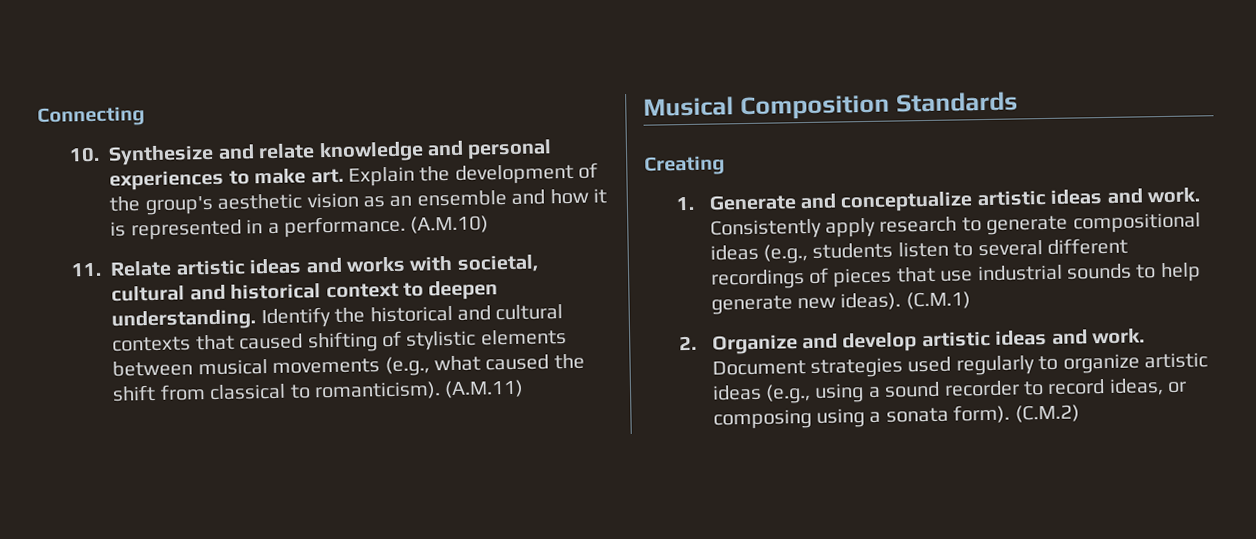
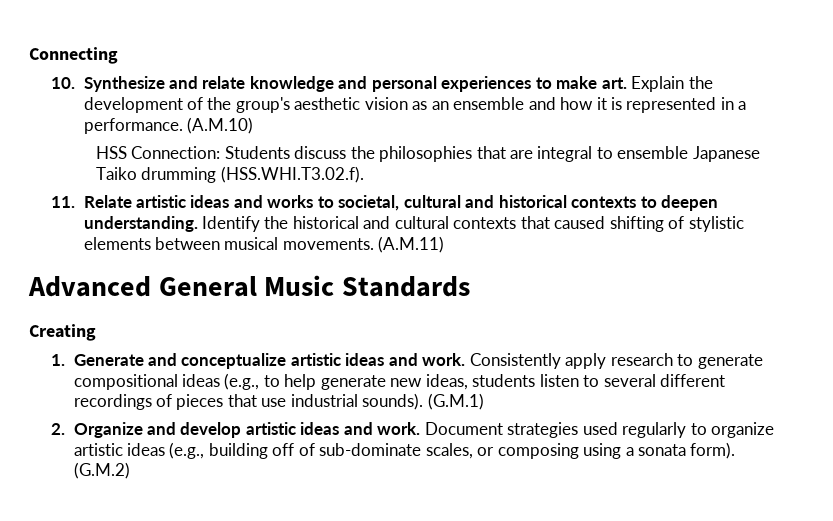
+ HSS Connection: Students discuss the philosophies that are integral to ensemble Japanese Taiko drumming (HSS.WHI.T3.02.f).
- 11. Relate artistic ideas and works with societal, cultural and historical context to deepen understanding.
+ 11. Relate artistic ideas and works to societal, cultural and historical contexts to deepen understanding.
- Identify the historical and cultural contexts that caused shifting of stylistic elements between musical movements (e.g., what caused the shift from classical to romanticism). (A.M.11)
- Musical Composition Standards
+ Identify the historical and cultural contexts that caused shifting of stylistic elements between musical movements. (A.M.11)
+ Advanced General Music Standards
- Consistently apply research to generate compositional ideas (e.g., students listen to several different recordings of pieces that use industrial sounds to help generate new ideas). (C.M.1)
+ Consistently apply research to generate compositional ideas (e.g., to help generate new ideas, students listen to several different recordings of pieces that use industrial sounds). (G.M.1)
- Document strategies used regularly to organize artistic ideas (e.g., using a sound recorder to record ideas, or composing using a sonata form).
+ Document strategies used regularly to organize artistic ideas (e.g., building off of sub-dominate scales, or composing using a sonata form).
- (C.M.2)
+ (G.M.2)

